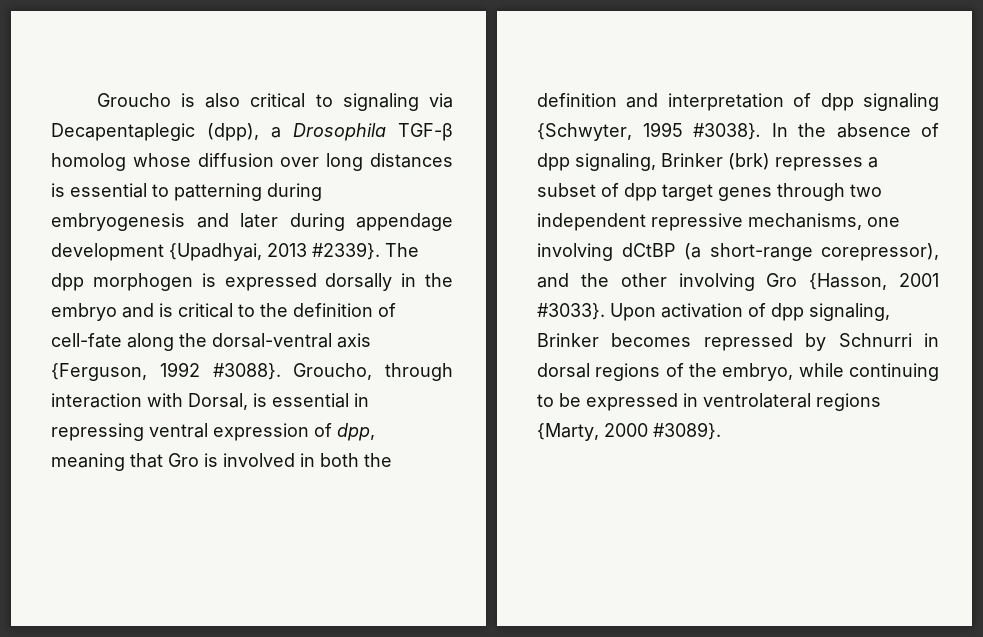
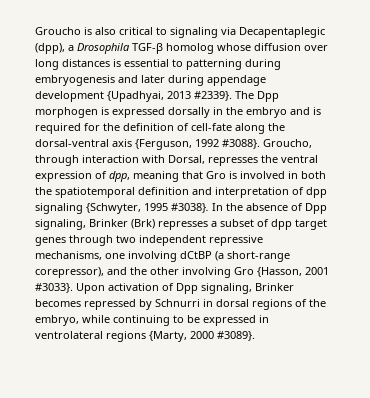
- The dpp morphogen is expressed dorsally in the embryo and is critical to the definition of cell-fate along the dorsal-ventral axis {Ferguson, 1992 #3088}.
+ The Dpp morphogen is expressed dorsally in the embryo and is required for the definition of cell-fate along the dorsal-ventral axis {Ferguson, 1992 #3088}.
- Groucho, through interaction with Dorsal, is essential in repressing ventral expression of dpp, meaning that Gro is involved in both the definition and interpretation of dpp signaling {Schwyter, 1995 #3038}.
+ Groucho, through interaction with Dorsal, represses the ventral expression of dpp, meaning that Gro is involved in both the spatiotemporal definition and interpretation of dpp signaling {Schwyter, 1995 #3038}.
- In the absence of dpp signaling, Brinker (brk) represses a subset of dpp target genes through two independent repressive mechanisms, one involving dCtBP (a short-range corepressor), and the other involving Gro {Hasson, 2001 #3033}.
+ In the absence of Dpp signaling, Brinker (Brk) represses a subset of dpp target genes through two independent repressive mechanisms, one involving dCtBP (a short-range corepressor), and the other involving Gro {Hasson, 2001 #3033}.
- Upon activation of dpp signaling, Brinker becomes repressed by Schnurri in dorsal regions of the embryo, while continuing to be expressed in ventrolateral regions {Marty, 2000 #3089}.
+ Upon activation of Dpp signaling, Brinker becomes repressed by Schnurri in dorsal regions of the embryo, while continuing to be expressed in ventrolateral regions {Marty, 2000 #3089}.

